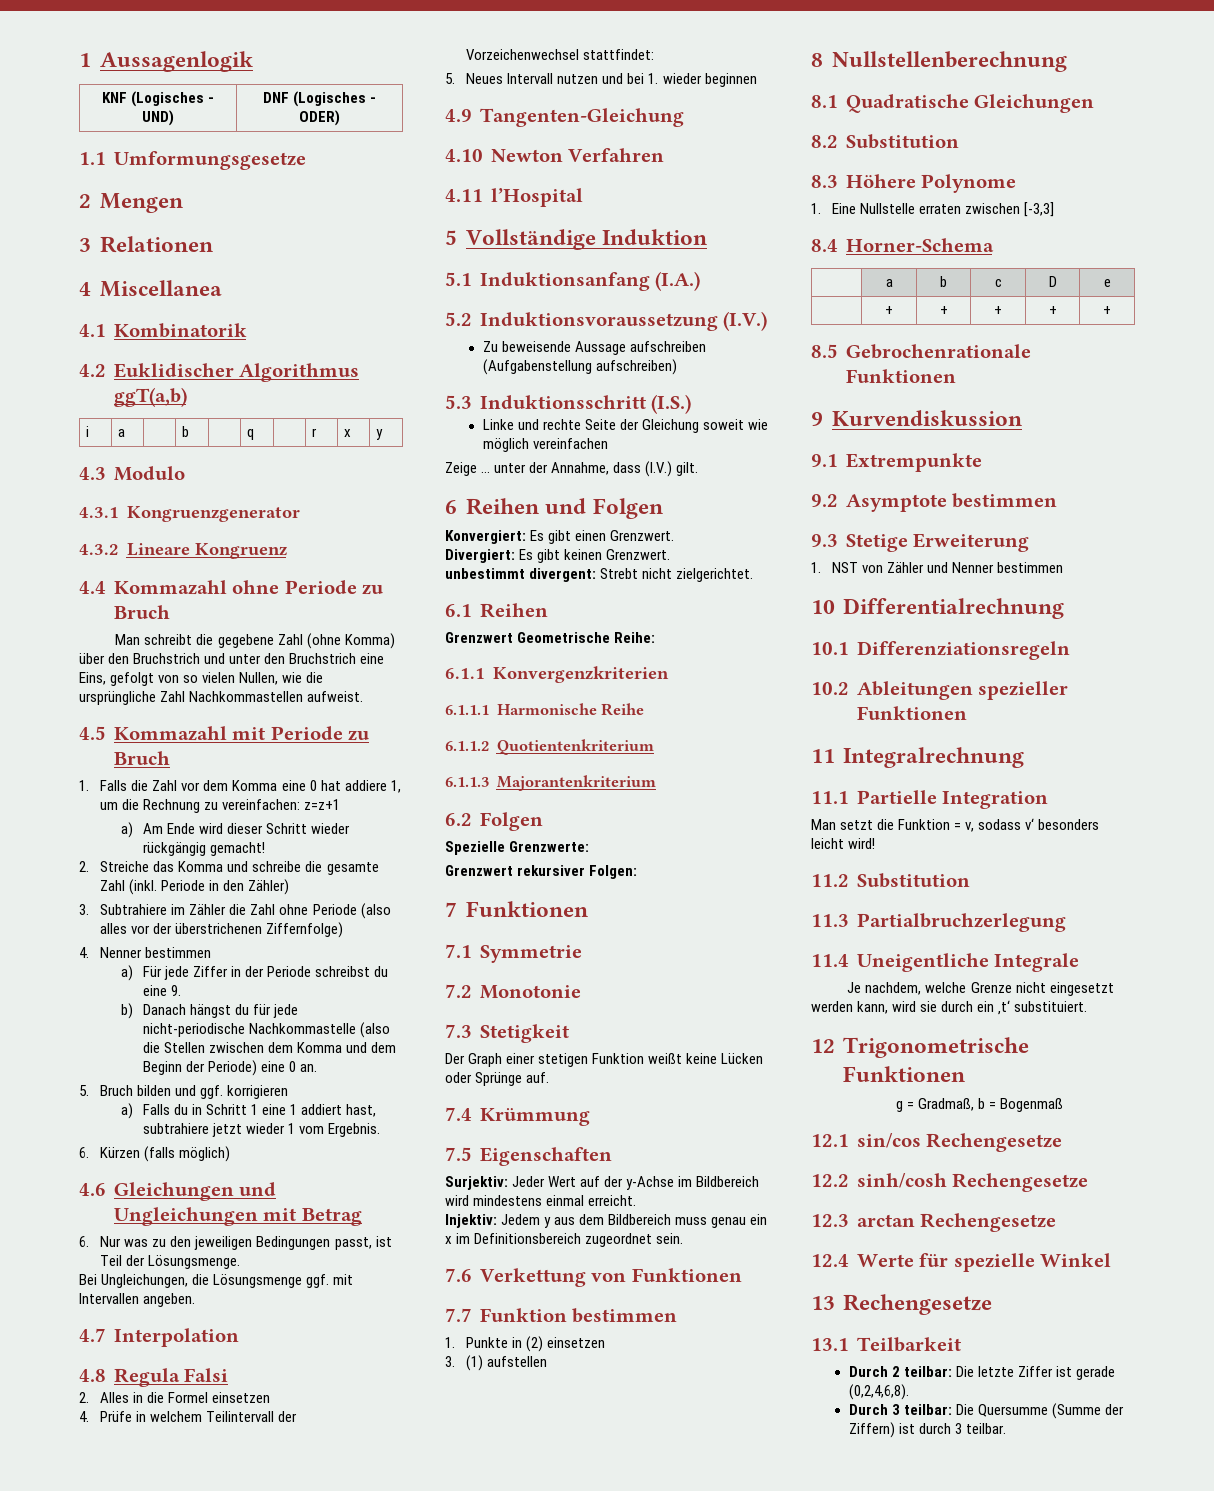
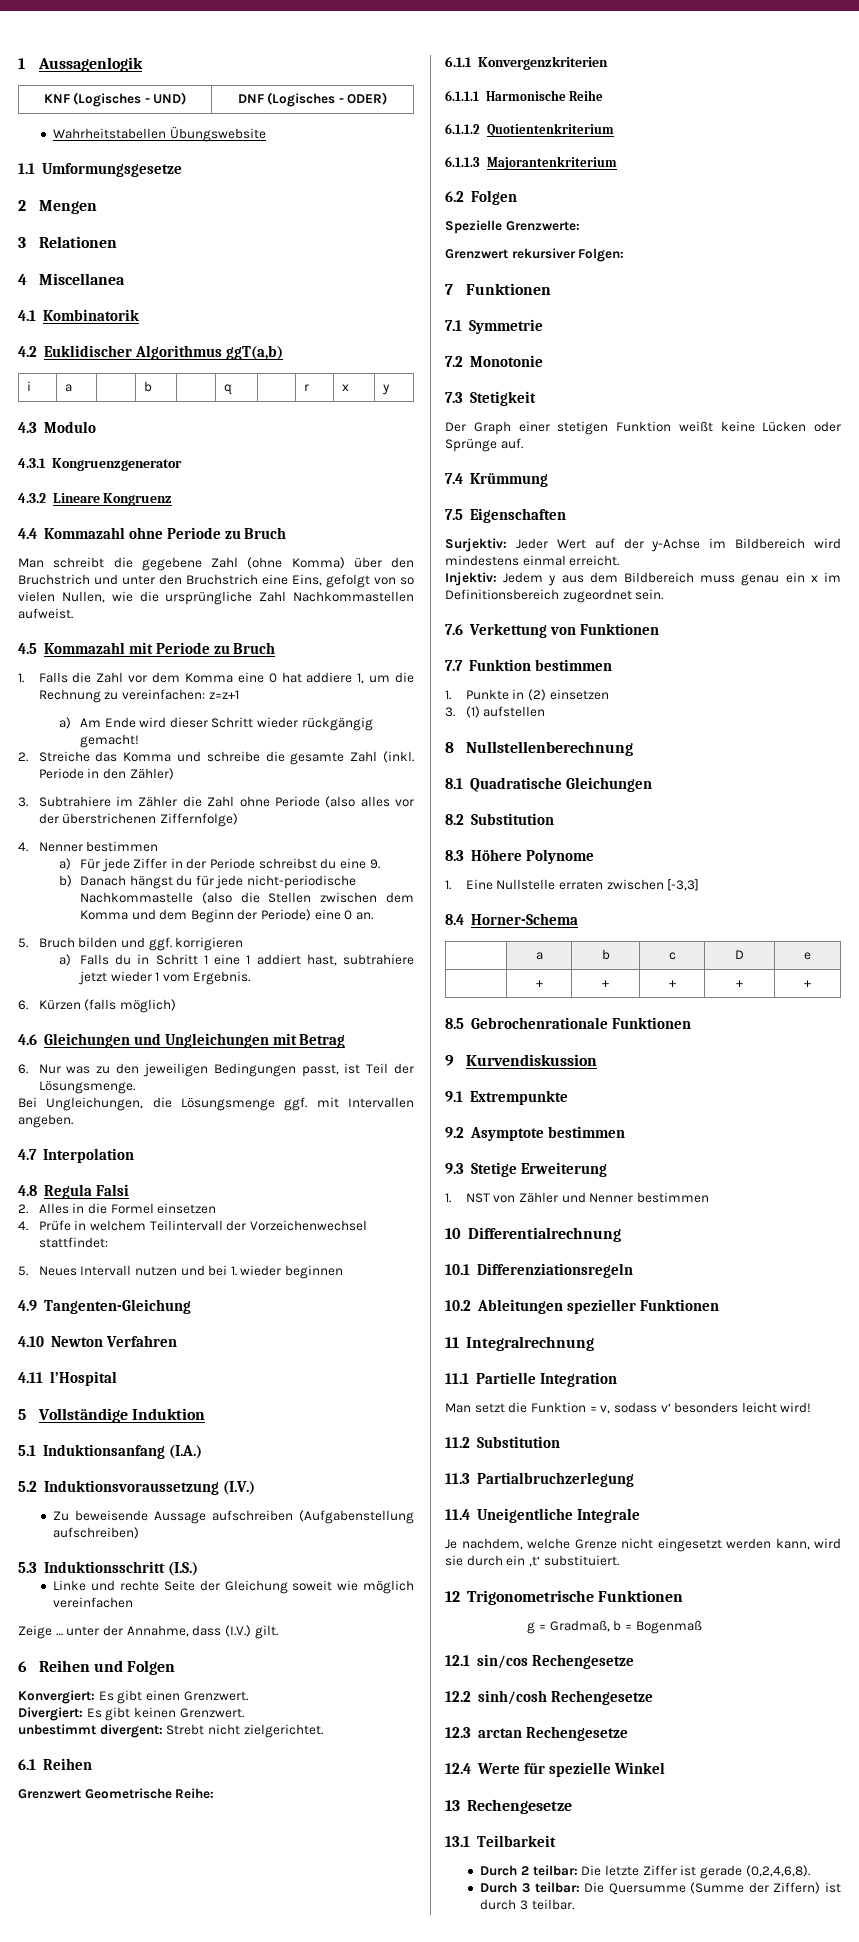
+ Wahrheitstabellen Übungswebsite

